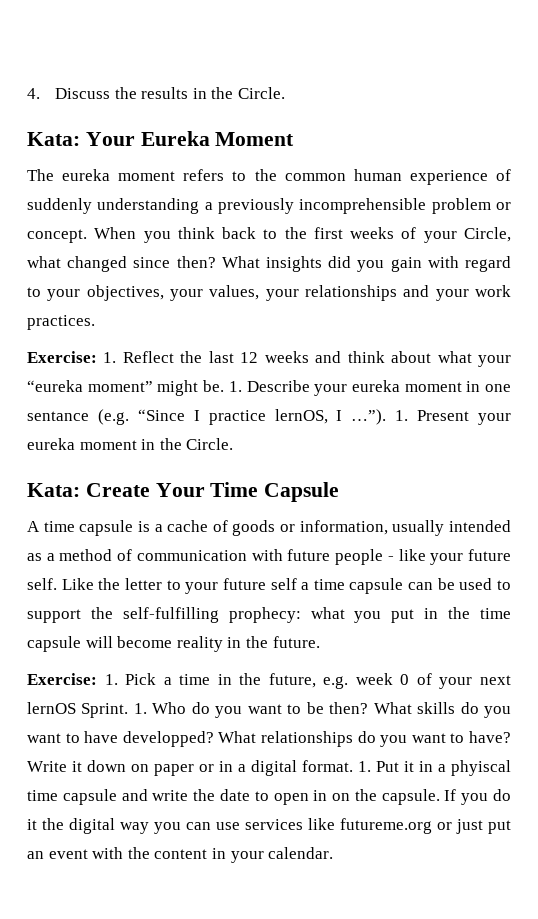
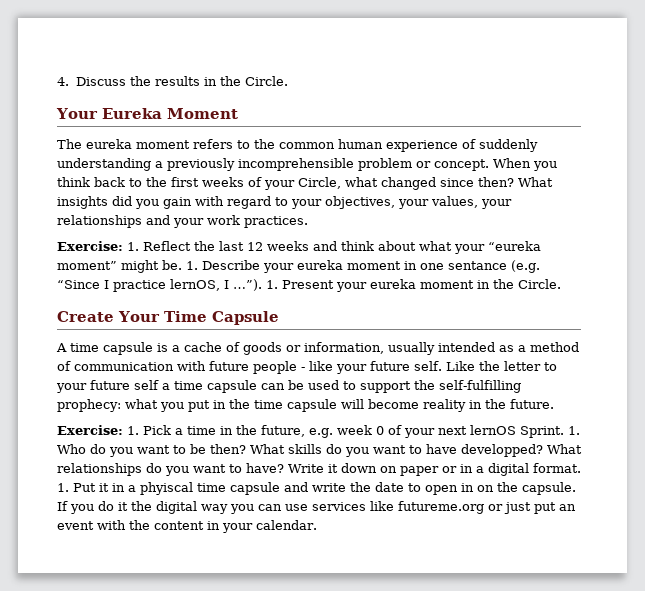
- Kata: Your Eureka Moment
+ Your Eureka Moment
- Kata: Create Your Time Capsule
+ Create Your Time Capsule

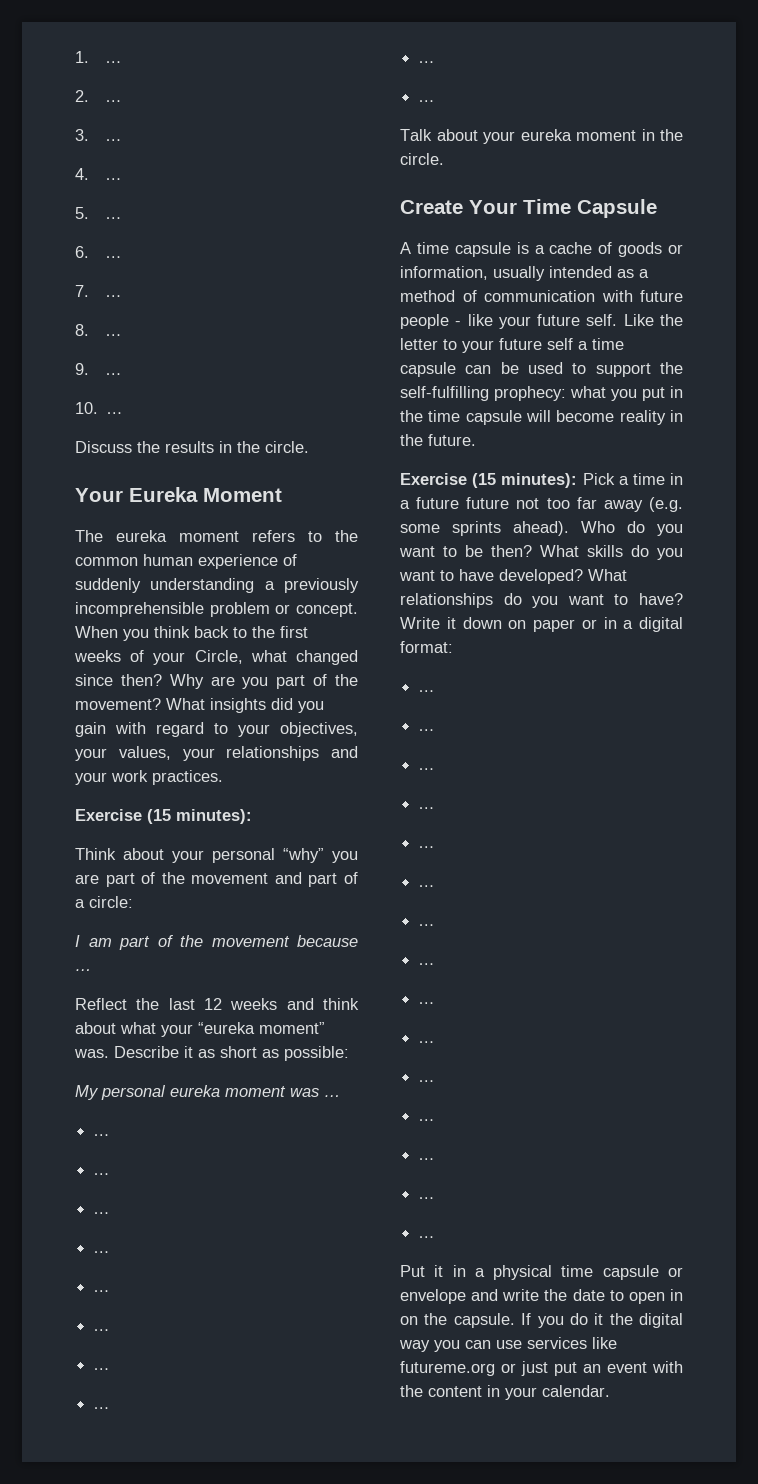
- 4. Discuss the results in the Circle.
+ 1. …
+ 2. …
+ 3. …
+ 4. …
+ 5. …
+ 6. …
+ 7. …
+ 8. …
+ 9. …
+ 10. …
+ Discuss the results in the circle.
+ Why are you part of the movement?
  What insights did you gain with regard to your objectives, your values, your relationships and your work practices.
- Exercise: 1. Reflect the last 12 weeks and think about what your “eureka moment” might be. 1. Describe your eureka moment in one sentance (e.g. “Since I practice lernOS, I …”). 1. Present your eureka moment in the Circle.
+ Exercise (15 minutes):
+ Think about your personal “why” you are part of the movement and part of a circle:
+ I am part of the movement because …
+ Reflect the last 12 weeks and think about what your “eureka moment” was. Describe it as short as possible:
+ My personal eureka moment was …
+ …
+ …
+ …
+ …
+ …
+ …
+ …
+ …
+ …
+ …
+ Talk about your eureka moment in the circle.
- Exercise: 1. Pick a time in the future, e.g. week 0 of your next lernOS Sprint. 1. Who do you want to be then?
+ Exercise (15 minutes): Pick a time in a future future not too far away (e.g. some sprints ahead). Who do you want to be then?
- What skills do you want to have developped?
+ What skills do you want to have developed?
- Write it down on paper or in a digital format. 1. Put it in a phyiscal time capsule and write the date to open in on the capsule.
+ Write it down on paper or in a digital format:
+ …
+ …
+ …
+ …
+ …
+ …
+ …
+ …
+ …
+ …
+ …
+ …
+ …
+ …
+ …
+ Put it in a physical time capsule or envelope and write the date to open in on the capsule.

